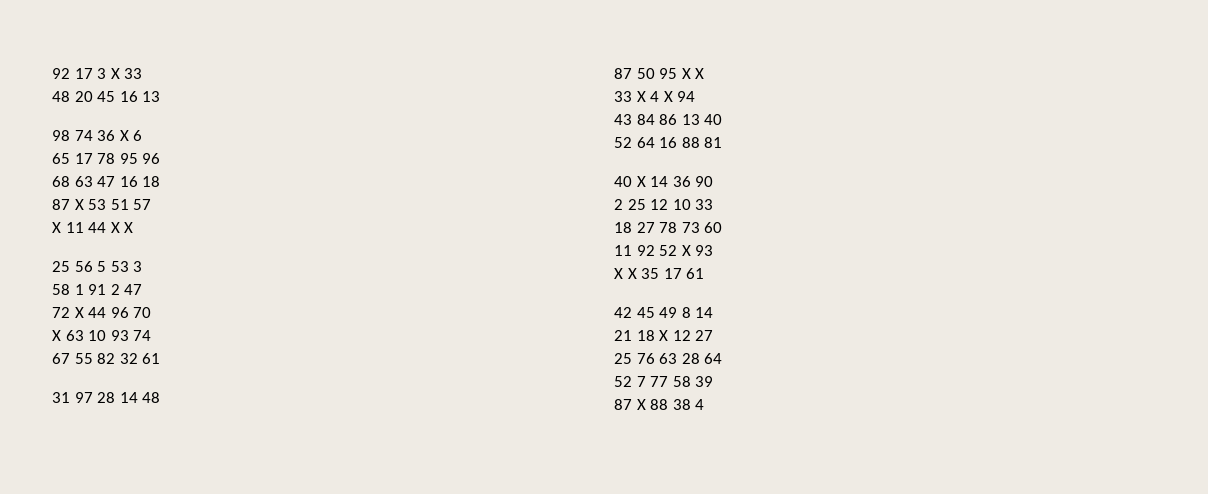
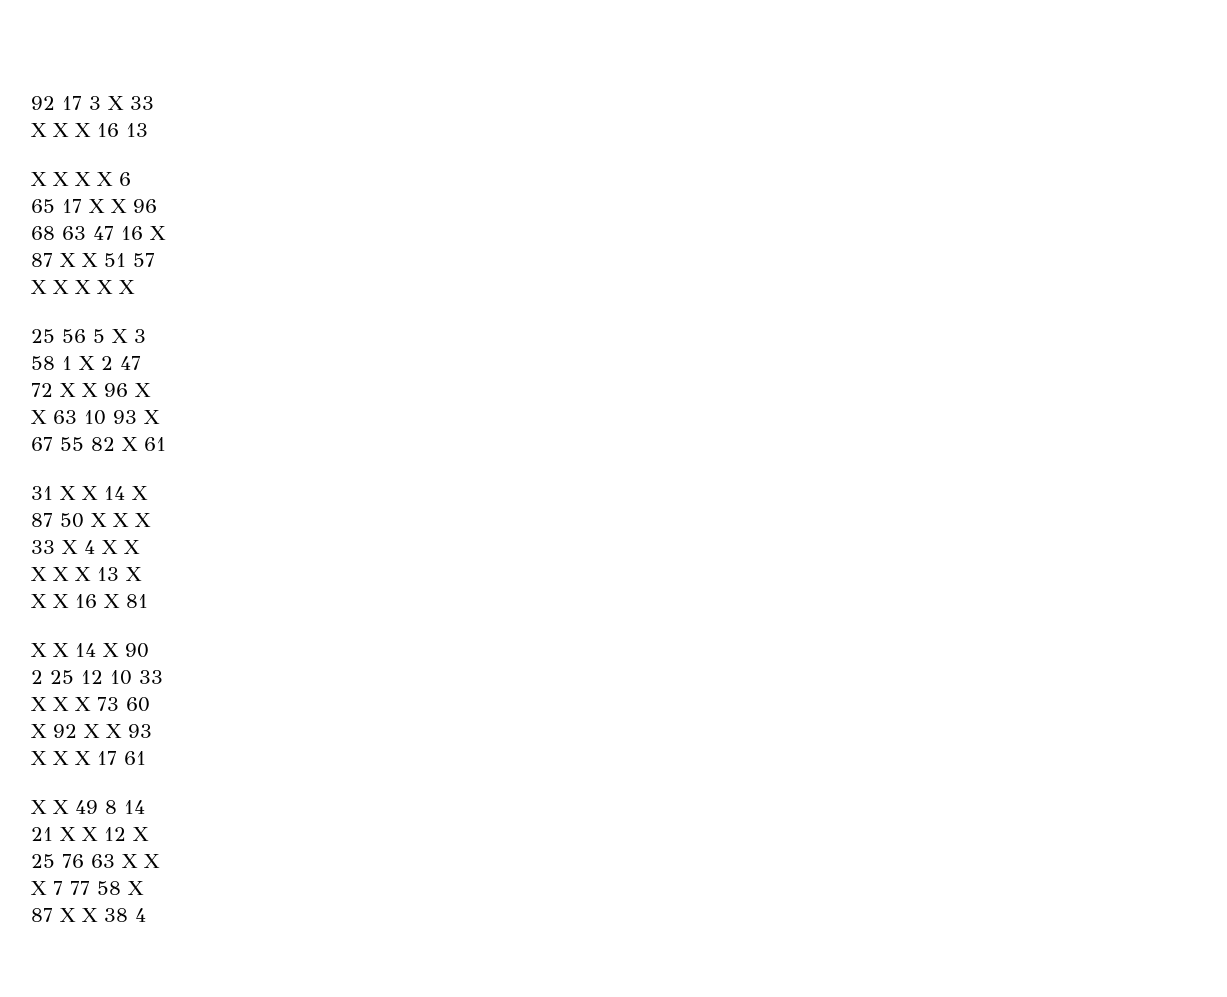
- 48 20 45 16 13
+ X X X 16 13
- 98 74 36 X 6
+ X X X X 6
- 65 17 78 95 96
+ 65 17 X X 96
- 68 63 47 16 18
- 87 X 53 51 57
+ 68 63 47 16 X
+ 87 X X 51 57
- X 11 44 X X
+ X X X X X
- 25 56 5 53 3
+ 25 56 5 X 3
- 58 1 91 2 47
+ 58 1 X 2 47
- 72 X 44 96 70
+ 72 X X 96 X
- X 63 10 93 74
+ X 63 10 93 X
- 67 55 82 32 61
+ 67 55 82 X 61
- 31 97 28 14 48
+ 31 X X 14 X
- 87 50 95 X X
+ 87 50 X X X
- 33 X 4 X 94
- 43 84 86 13 40
- 52 64 16 88 81
+ 33 X 4 X X
+ X X X 13 X
+ X X 16 X 81
- 40 X 14 36 90
+ X X 14 X 90
- 18 27 78 73 60
+ X X X 73 60
- 11 92 52 X 93
+ X 92 X X 93
- X X 35 17 61
+ X X X 17 61
- 42 45 49 8 14
+ X X 49 8 14
- 21 18 X 12 27
+ 21 X X 12 X
- 25 76 63 28 64
- 52 7 77 58 39
- 87 X 88 38 4
+ 25 76 63 X X
+ X 7 77 58 X
+ 87 X X 38 4

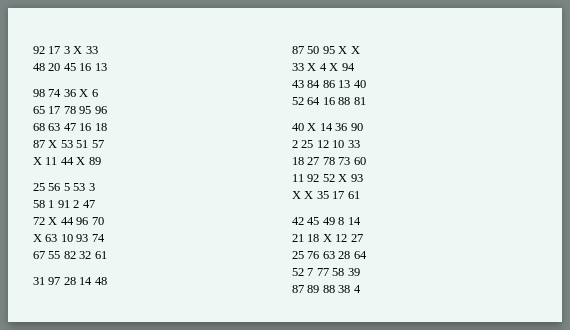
- X X X 16 13
+ 48 20 45 16 13
- X X X X 6
+ 98 74 36 X 6
- 65 17 X X 96
+ 65 17 78 95 96
- 68 63 47 16 X
- 87 X X 51 57
+ 68 63 47 16 18
+ 87 X 53 51 57
- X X X X X
+ X 11 44 X 89
- 25 56 5 X 3
+ 25 56 5 53 3
- 58 1 X 2 47
+ 58 1 91 2 47
- 72 X X 96 X
+ 72 X 44 96 70
- X 63 10 93 X
+ X 63 10 93 74
- 67 55 82 X 61
+ 67 55 82 32 61
- 31 X X 14 X
+ 31 97 28 14 48
- 87 50 X X X
+ 87 50 95 X X
- 33 X 4 X X
- X X X 13 X
- X X 16 X 81
+ 33 X 4 X 94
+ 43 84 86 13 40
+ 52 64 16 88 81
- X X 14 X 90
+ 40 X 14 36 90
- X X X 73 60
+ 18 27 78 73 60
- X 92 X X 93
+ 11 92 52 X 93
- X X X 17 61
+ X X 35 17 61
- X X 49 8 14
+ 42 45 49 8 14
- 21 X X 12 X
+ 21 18 X 12 27
- 25 76 63 X X
- X 7 77 58 X
- 87 X X 38 4
+ 25 76 63 28 64
+ 52 7 77 58 39
+ 87 89 88 38 4

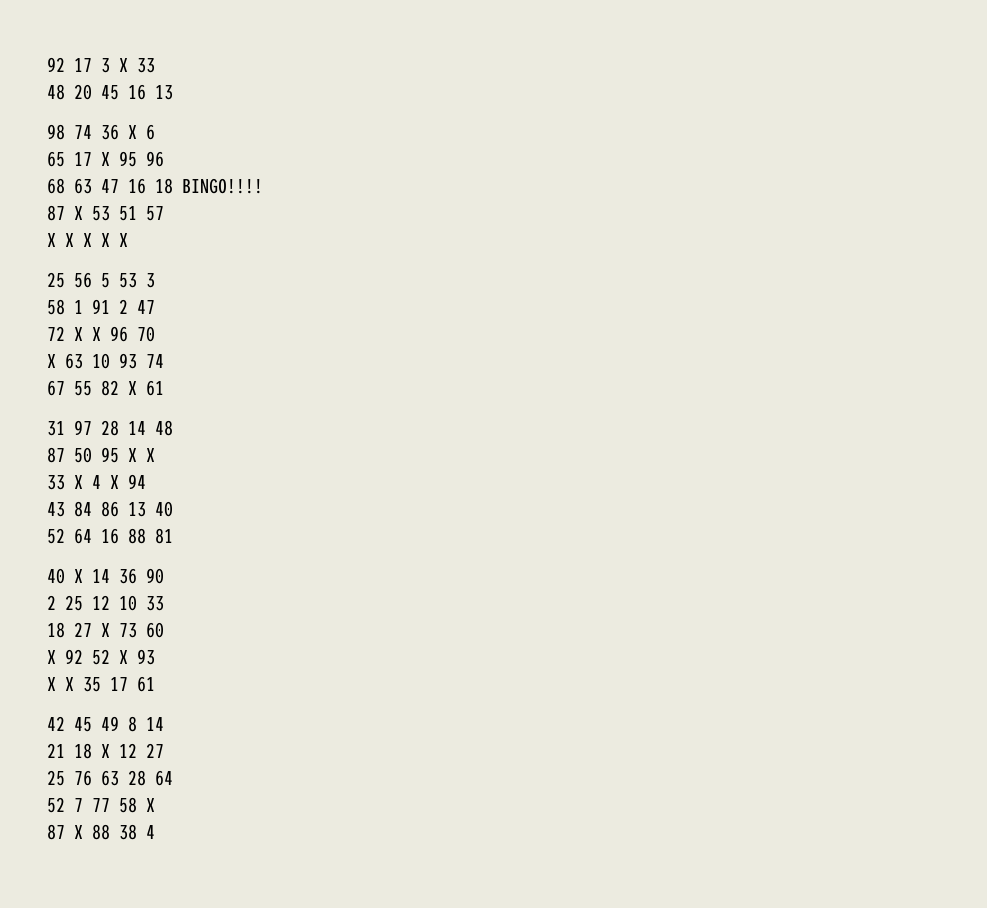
- 65 17 78 95 96
+ 65 17 X 95 96
- 68 63 47 16 18
+ 68 63 47 16 18 BINGO!!!!
- X 11 44 X 89
+ X X X X X
- 72 X 44 96 70
+ 72 X X 96 70
- 67 55 82 32 61
+ 67 55 82 X 61
- 18 27 78 73 60
+ 18 27 X 73 60
- 11 92 52 X 93
+ X 92 52 X 93
- 52 7 77 58 39
- 87 89 88 38 4
+ 52 7 77 58 X
+ 87 X 88 38 4

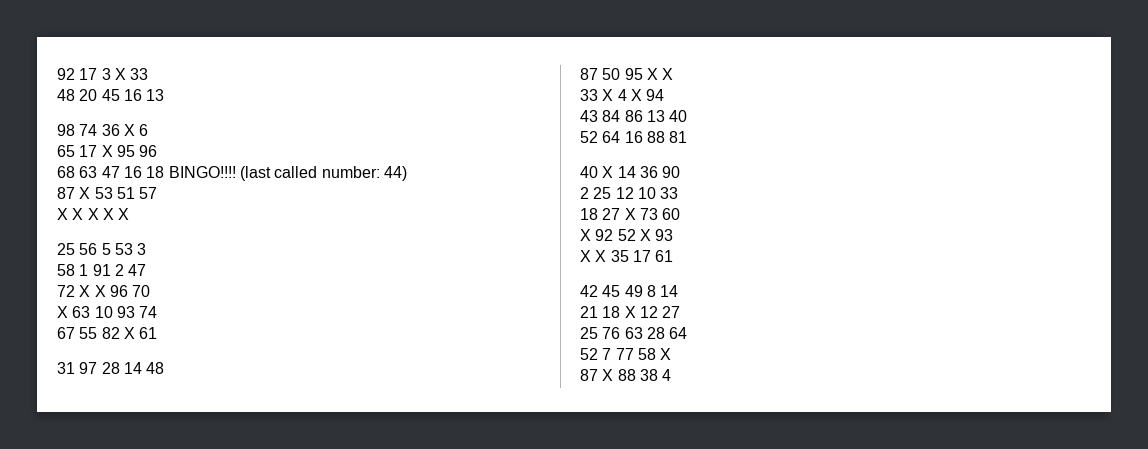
+ (last called number: 44)

